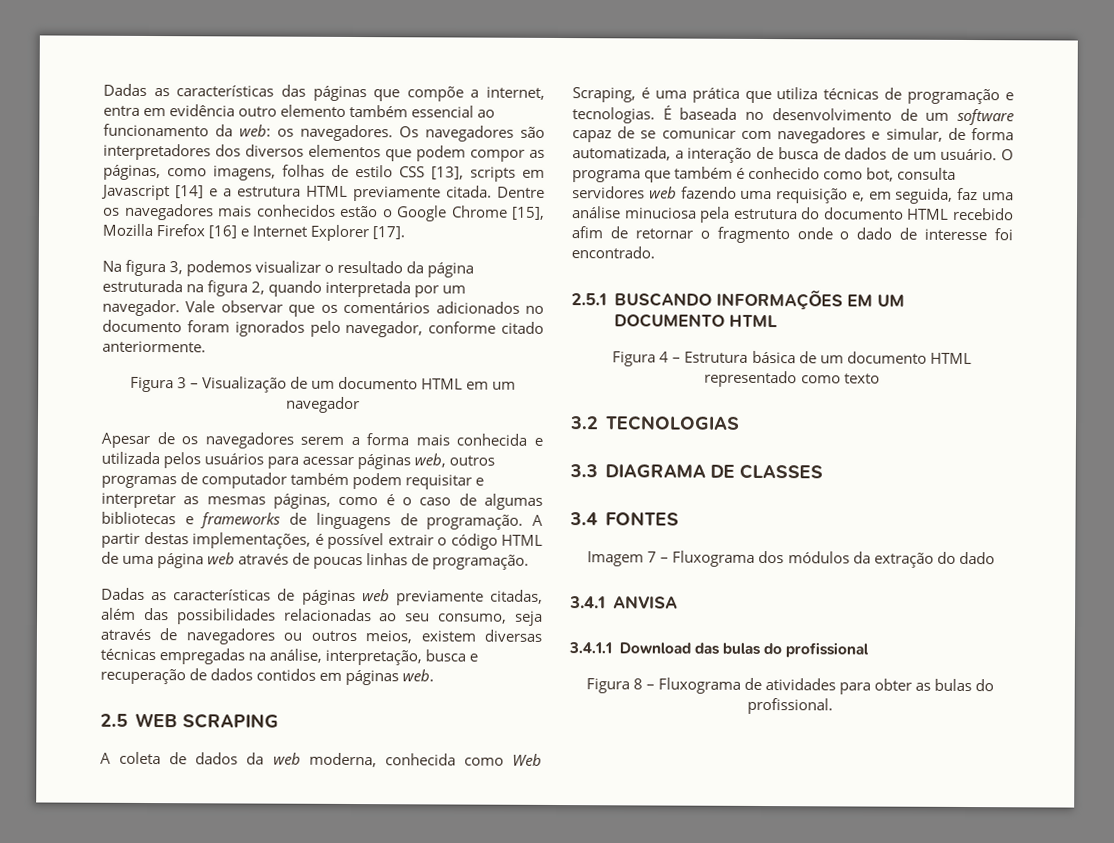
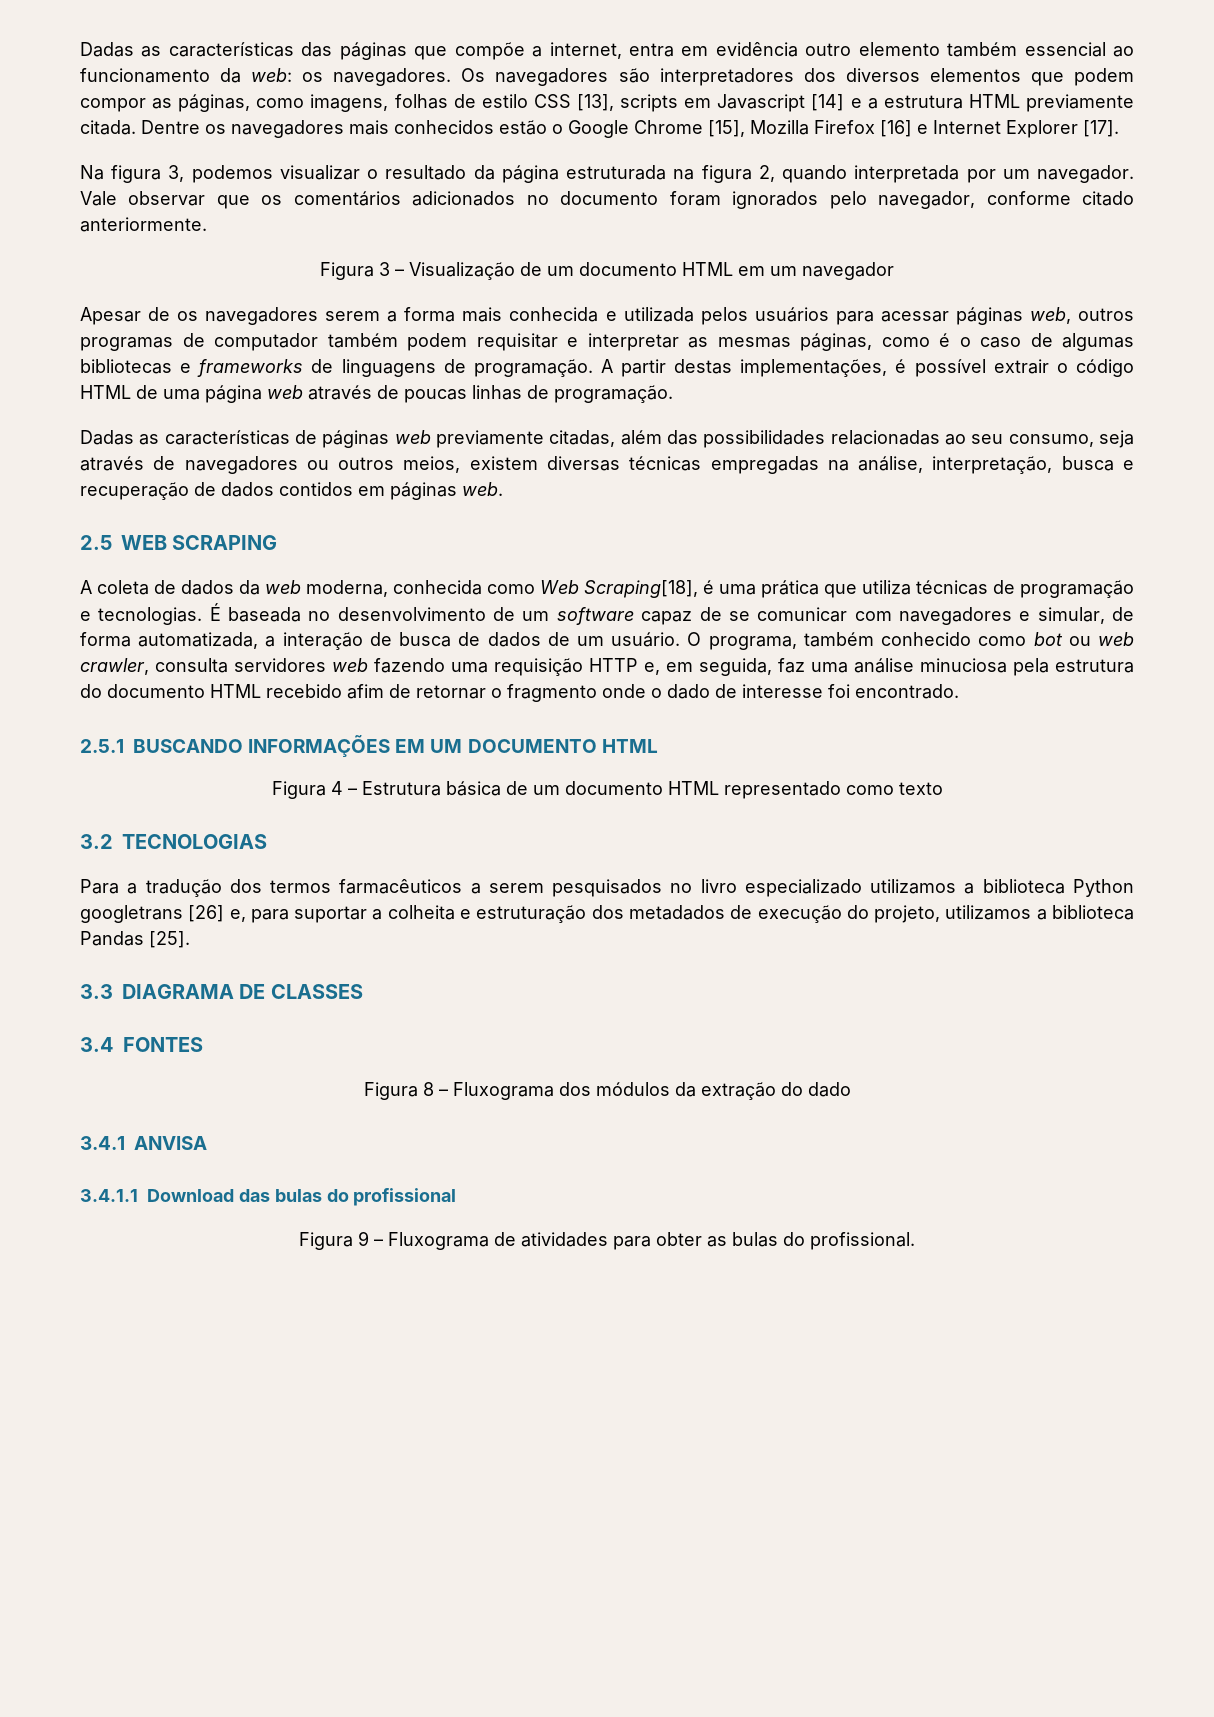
- A coleta de dados da web moderna, conhecida como Web Scraping, é uma prática que utiliza técnicas de programação e tecnologias.
+ A coleta de dados da web moderna, conhecida como Web Scraping[18], é uma prática que utiliza técnicas de programação e tecnologias.
- O programa que também é conhecido como bot, consulta servidores web fazendo uma requisição e, em seguida, faz uma análise minuciosa pela estrutura do documento HTML recebido afim de retornar o fragmento onde o dado de interesse foi encontrado.
+ O programa, também conhecido como bot ou web crawler, consulta servidores web fazendo uma requisição HTTP e, em seguida, faz uma análise minuciosa pela estrutura do documento HTML recebido afim de retornar o fragmento onde o dado de interesse foi encontrado.
+ Para a tradução dos termos farmacêuticos a serem pesquisados no livro especializado utilizamos a biblioteca Python googletrans [26] e, para suportar a colheita e estruturação dos metadados de execução do projeto, utilizamos a biblioteca Pandas [25].
- Imagem 7 – Fluxograma dos módulos da extração do dado
+ Figura 8 – Fluxograma dos módulos da extração do dado
- Figura 8 – Fluxograma de atividades para obter as bulas do profissional.
+ Figura 9 – Fluxograma de atividades para obter as bulas do profissional.

